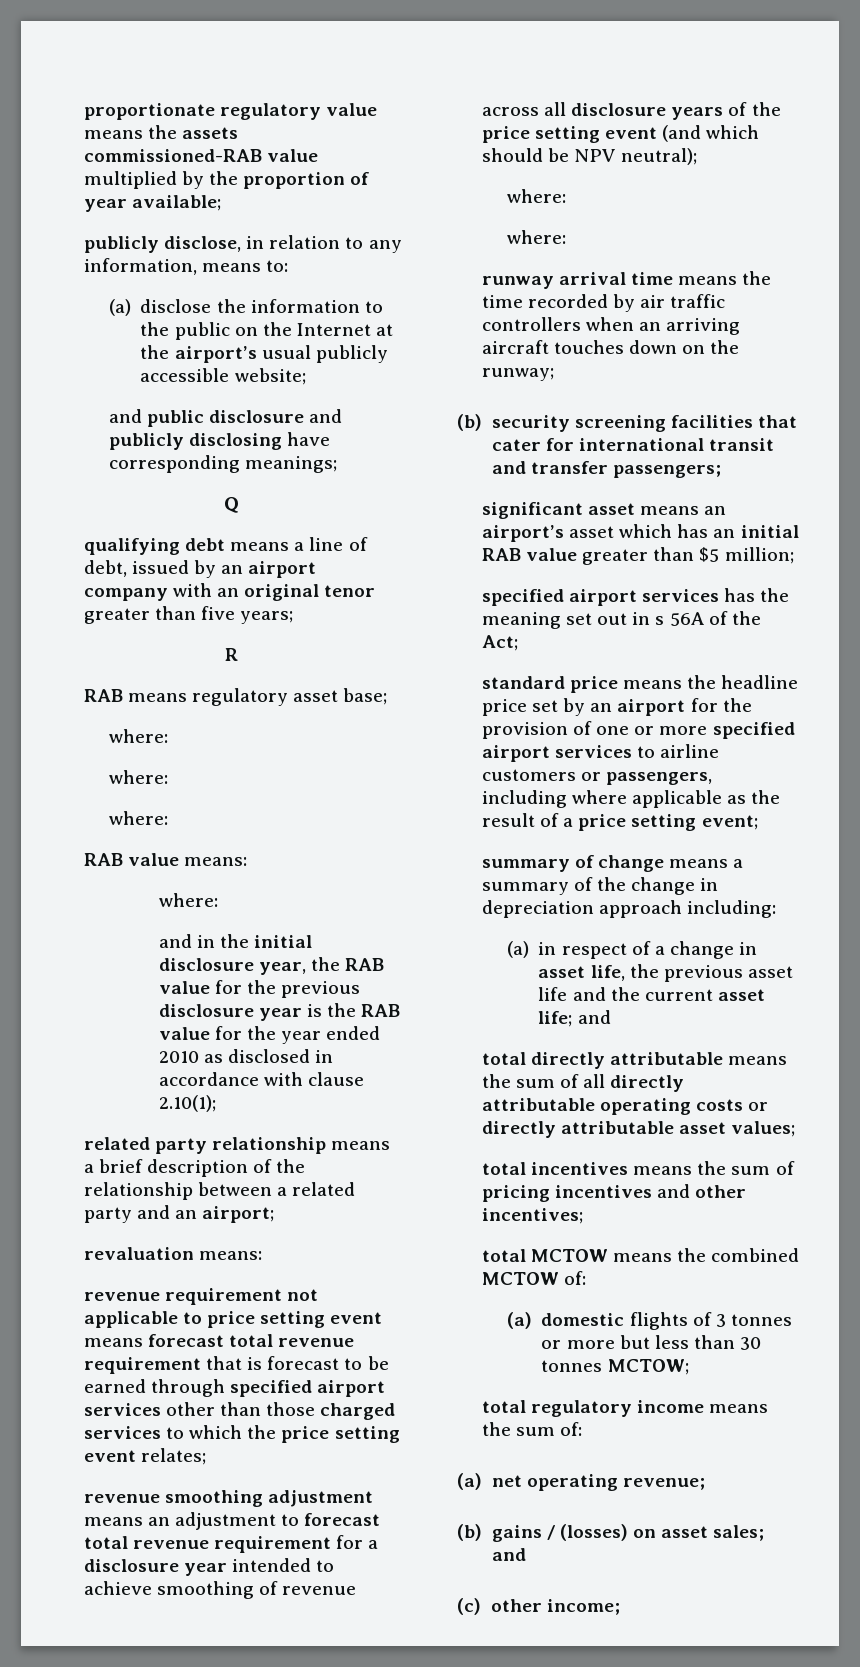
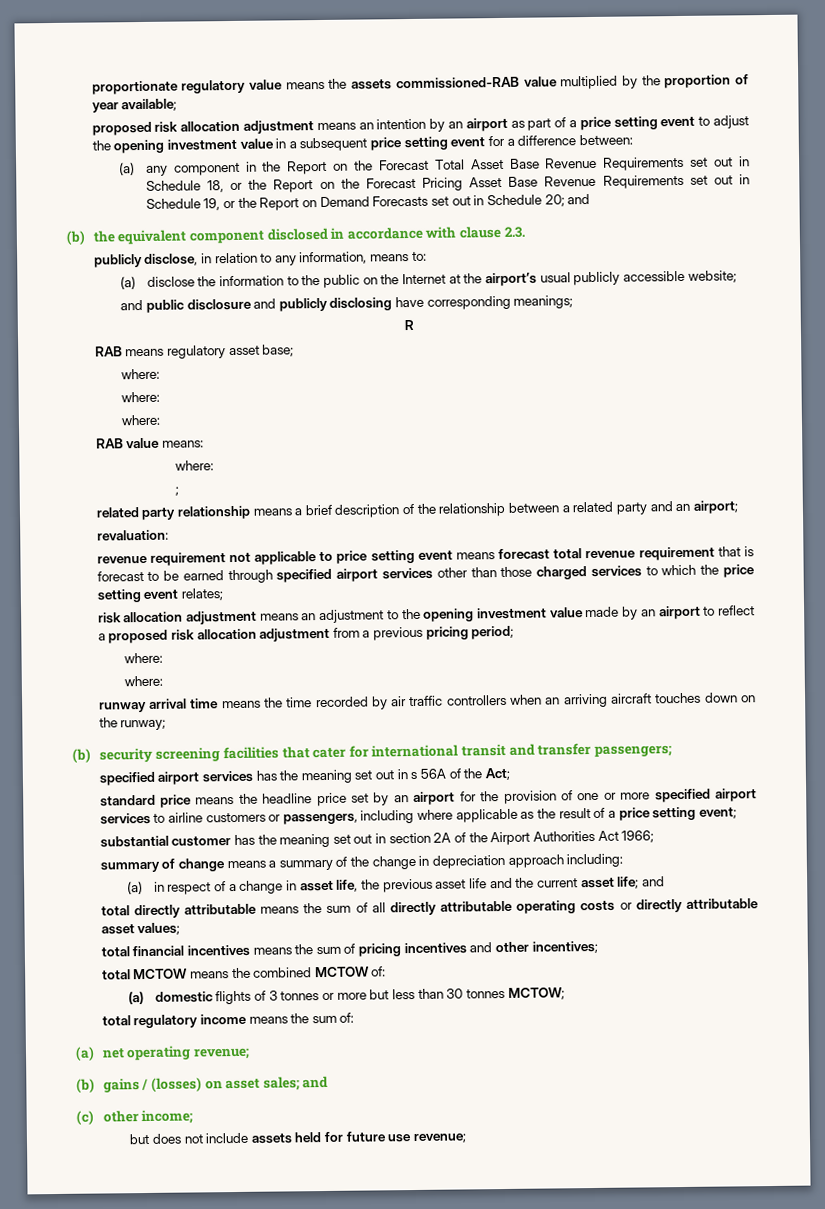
+ proposed risk allocation adjustment means an intention by an airport as part of a price setting event to adjust the opening investment value in a subsequent price setting event for a difference between:
+ (a) any component in the Report on the Forecast Total Asset Base Revenue Requirements set out in Schedule 18, or the Report on the Forecast Pricing Asset Base Revenue Requirements set out in Schedule 19, or the Report on Demand Forecasts set out in Schedule 20; and
+ (b) the equivalent component disclosed in accordance with clause 2.3.
- Q
- qualifying debt means a line of debt, issued by an airport company with an original tenor greater than five years;
- and in the initial disclosure year, the RAB value for the previous disclosure year is the RAB value for the year ended 2010 as disclosed in accordance with clause 2.10(1);
+ ;
- revaluation means:
+ revaluation:
- revenue smoothing adjustment means an adjustment to forecast total revenue requirement for a disclosure year intended to achieve smoothing of revenue across all disclosure years of the price setting event (and which should be NPV neutral);
+ risk allocation adjustment means an adjustment to the opening investment value made by an airport to reflect a proposed risk allocation adjustment from a previous pricing period;
- significant asset means an airport’s asset which has an initial RAB value greater than $5 million;
+ substantial customer has the meaning set out in section 2A of the Airport Authorities Act 1966;
- total incentives means the sum of pricing incentives and other incentives;
+ total financial incentives means the sum of pricing incentives and other incentives;
+ but does not include assets held for future use revenue;

